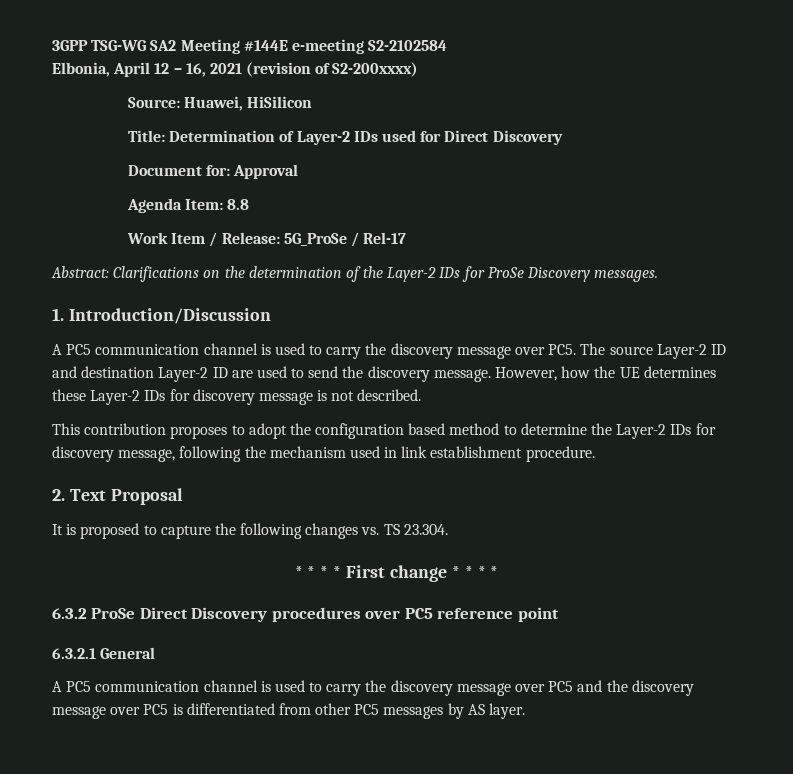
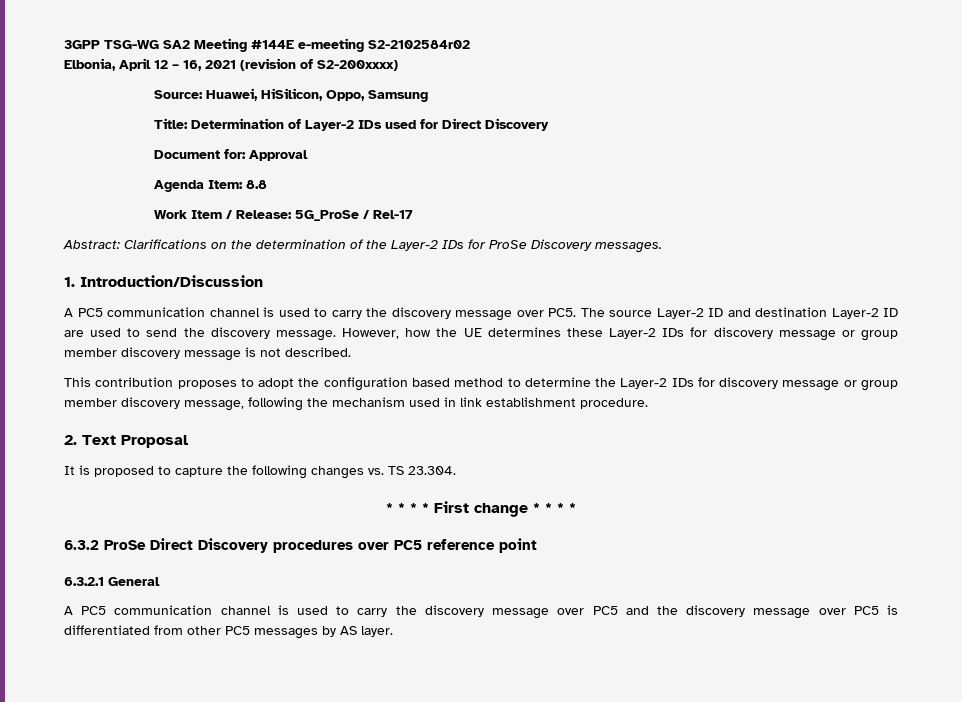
- 3GPP TSG-WG SA2 Meeting #144E e-meeting S2-2102584
+ 3GPP TSG-WG SA2 Meeting #144E e-meeting S2-2102584r02
- Source: Huawei, HiSilicon
+ Source: Huawei, HiSilicon, Oppo, Samsung
- However, how the UE determines these Layer-2 IDs for discovery message is not described.
+ However, how the UE determines these Layer-2 IDs for discovery message or group member discovery message is not described.
- This contribution proposes to adopt the configuration based method to determine the Layer-2 IDs for discovery message, following the mechanism used in link establishment procedure.
+ This contribution proposes to adopt the configuration based method to determine the Layer-2 IDs for discovery message or group member discovery message, following the mechanism used in link establishment procedure.

